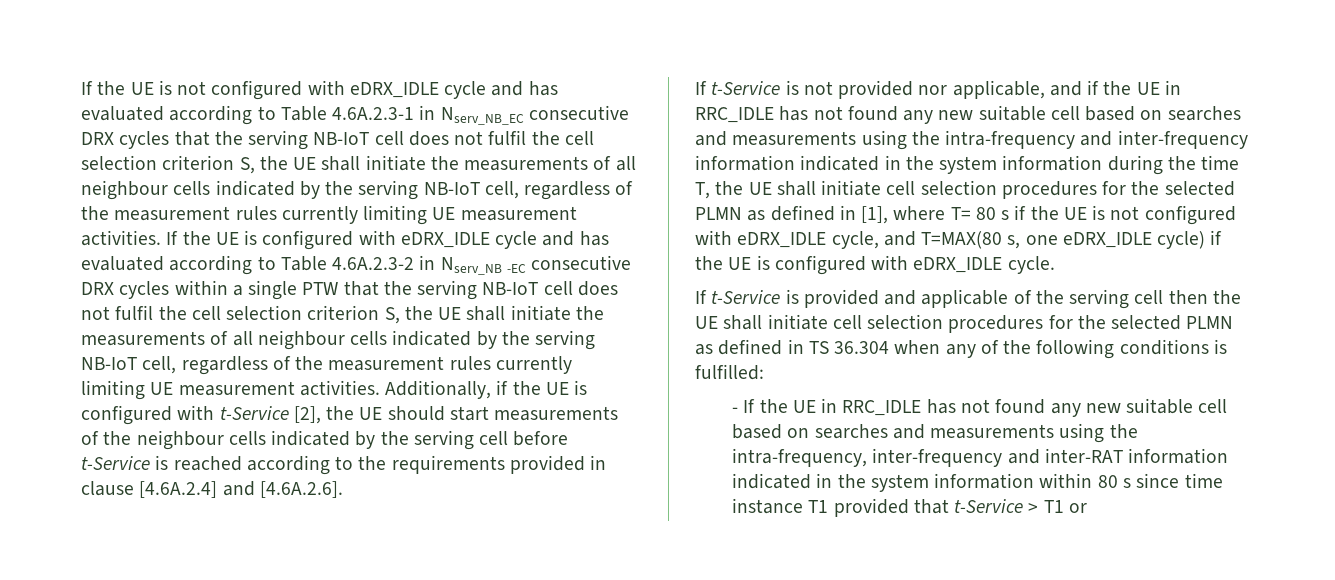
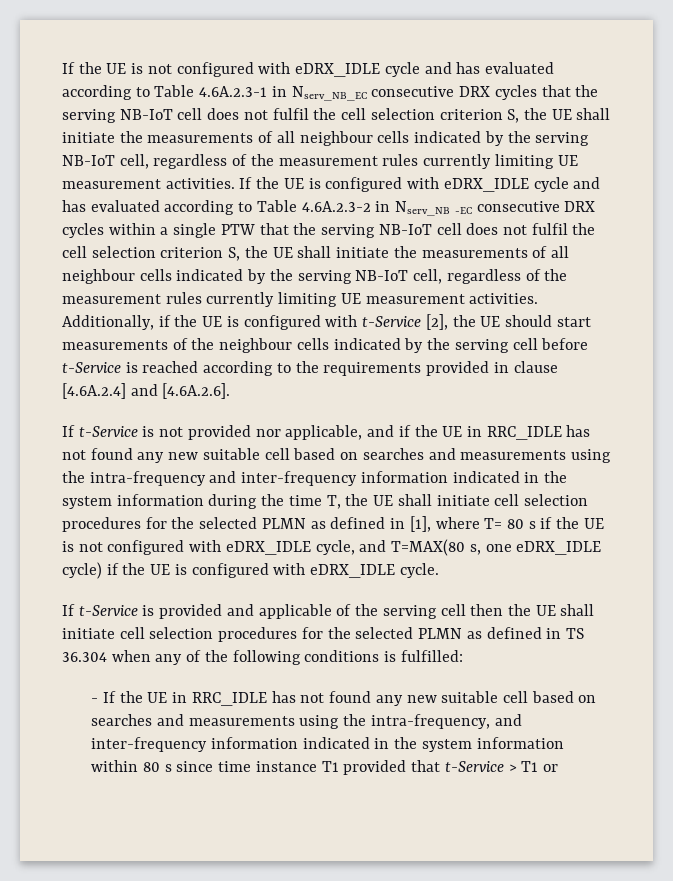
- - If the UE in RRC_IDLE has not found any new suitable cell based on searches and measurements using the intra-frequency, inter-frequency and inter-RAT information indicated in the system information within 80 s since time instance T1 provided that t-Service > T1 or
+ - If the UE in RRC_IDLE has not found any new suitable cell based on searches and measurements using the intra-frequency, and inter-frequency information indicated in the system information within 80 s since time instance T1 provided that t-Service > T1 or

